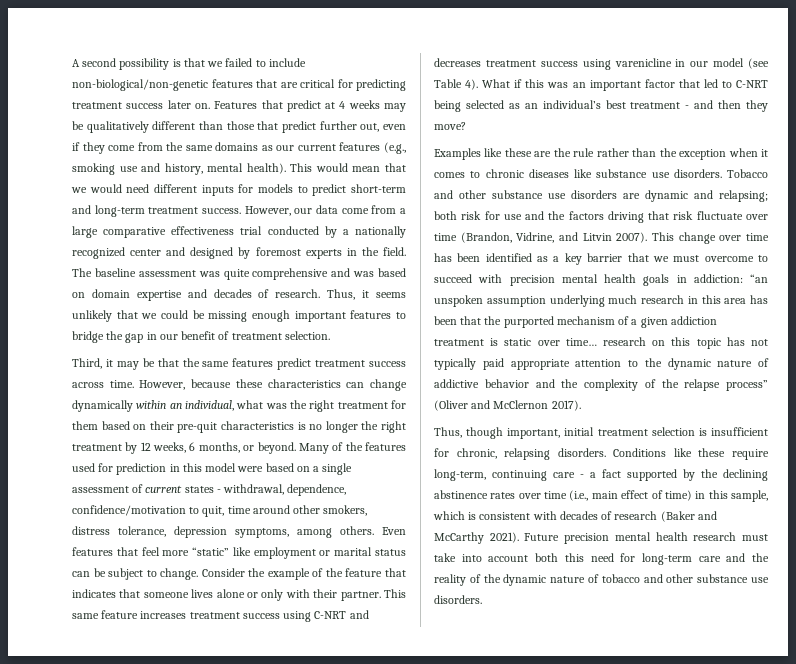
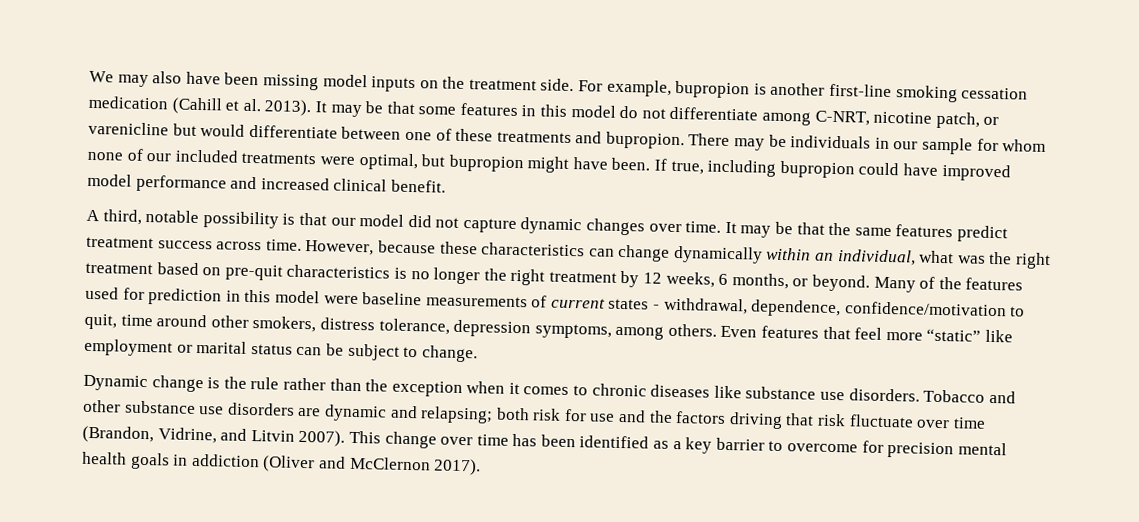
- A second possibility is that we failed to include non-biological/non-genetic features that are critical for predicting treatment success later on. Features that predict at 4 weeks may be qualitatively different than those that predict further out, even if they come from the same domains as our current features (e.g., smoking use and history, mental health). This would mean that we would need different inputs for models to predict short-term and long-term treatment success. However, our data come from a large comparative effectiveness trial conducted by a nationally recognized center and designed by foremost experts in the field. The baseline assessment was quite comprehensive and was based on domain expertise and decades of research. Thus, it seems unlikely that we could be missing enough important features to bridge the gap in our benefit of treatment selection.
- Third, it may be that the same features predict treatment success across time.
+ We may also have been missing model inputs on the treatment side. For example, bupropion is another first-line smoking cessation medication (Cahill et al. 2013). It may be that some features in this model do not differentiate among C-NRT, nicotine patch, or varenicline but would differentiate between one of these treatments and bupropion. There may be individuals in our sample for whom none of our included treatments were optimal, but bupropion might have been. If true, including bupropion could have improved model performance and increased clinical benefit.
+ A third, notable possibility is that our model did not capture dynamic changes over time. It may be that the same features predict treatment success across time.
- However, because these characteristics can change dynamically within an individual, what was the right treatment for them based on their pre-quit characteristics is no longer the right treatment by 12 weeks, 6 months, or beyond.
+ However, because these characteristics can change dynamically within an individual, what was the right treatment based on pre-quit characteristics is no longer the right treatment by 12 weeks, 6 months, or beyond.
- Many of the features used for prediction in this model were based on a single assessment of current states - withdrawal, dependence, confidence/motivation to quit, time around other smokers, distress tolerance, depression symptoms, among others.
+ Many of the features used for prediction in this model were baseline measurements of current states - withdrawal, dependence, confidence/motivation to quit, time around other smokers, distress tolerance, depression symptoms, among others.
- Even features that feel more “static” like employment or marital status can be subject to change. Consider the example of the feature that indicates that someone lives alone or only with their partner. This same feature increases treatment success using C-NRT and decreases treatment success using varenicline in our model (see Table 4). What if this was an important factor that led to C-NRT being selected as an individual’s best treatment - and then they move?
- Examples like these are the rule rather than the exception when it comes to chronic diseases like substance use disorders.
+ Even features that feel more “static” like employment or marital status can be subject to change.
+ Dynamic change is the rule rather than the exception when it comes to chronic diseases like substance use disorders.
- This change over time has been identified as a key barrier that we must overcome to succeed with precision mental health goals in addiction: “an unspoken assumption underlying much research in this area has been that the purported mechanism of a given addiction treatment is static over time… research on this topic has not typically paid appropriate attention to the dynamic nature of addictive behavior and the complexity of the relapse process” (Oliver and McClernon 2017).
- Thus, though important, initial treatment selection is insufficient for chronic, relapsing disorders. Conditions like these require long-term, continuing care - a fact supported by the declining abstinence rates over time (i.e., main effect of time) in this sample, which is consistent with decades of research (Baker and McCarthy 2021). Future precision mental health research must take into account both this need for long-term care and the reality of the dynamic nature of tobacco and other substance use disorders.
+ This change over time has been identified as a key barrier to overcome for precision mental health goals in addiction (Oliver and McClernon 2017).

